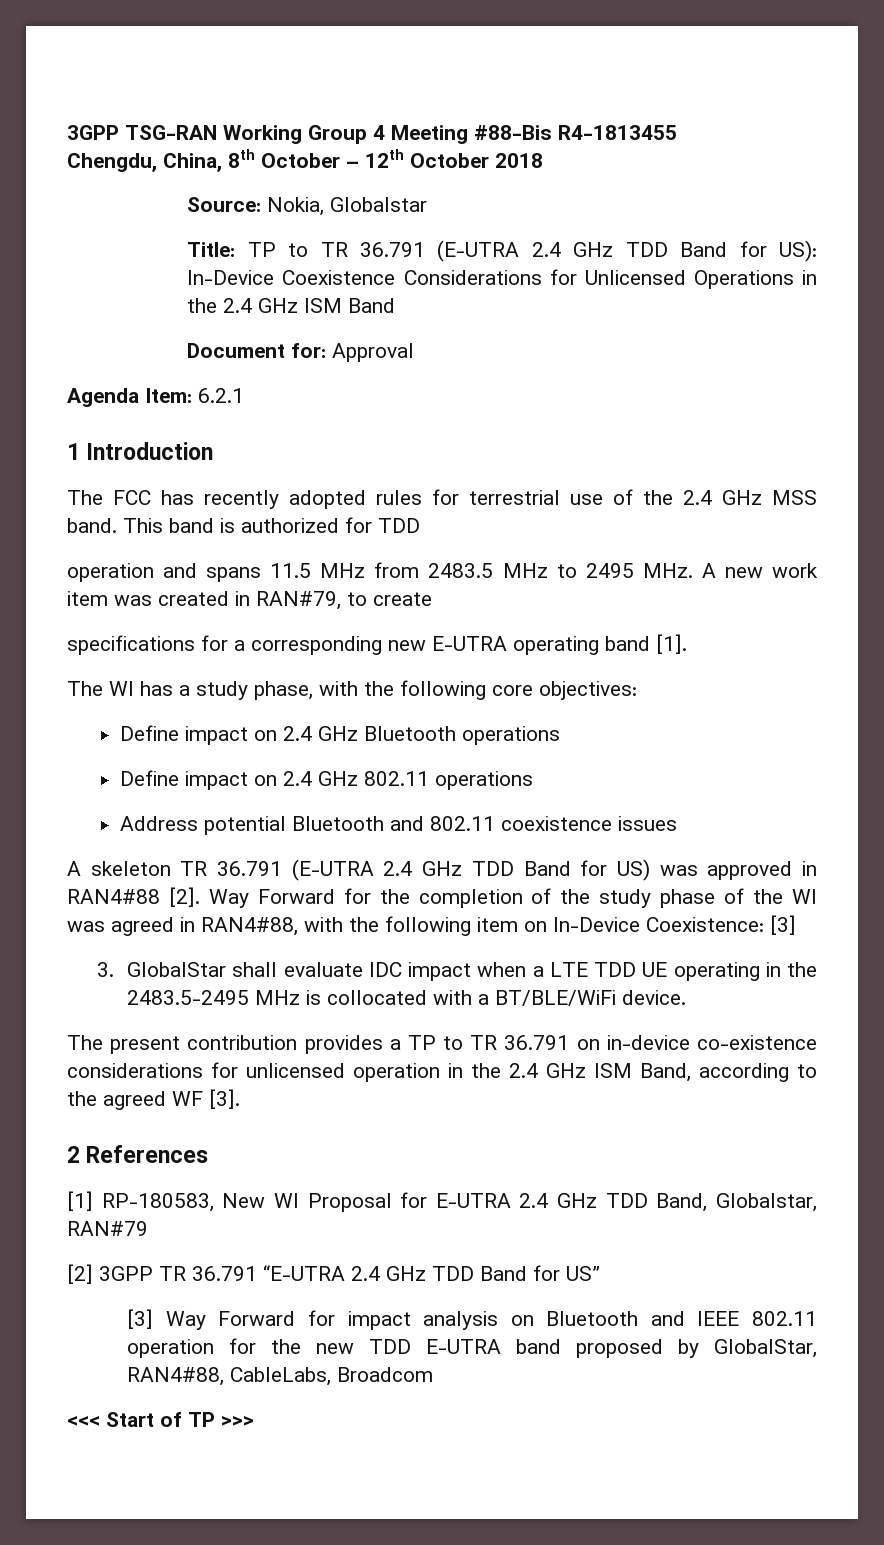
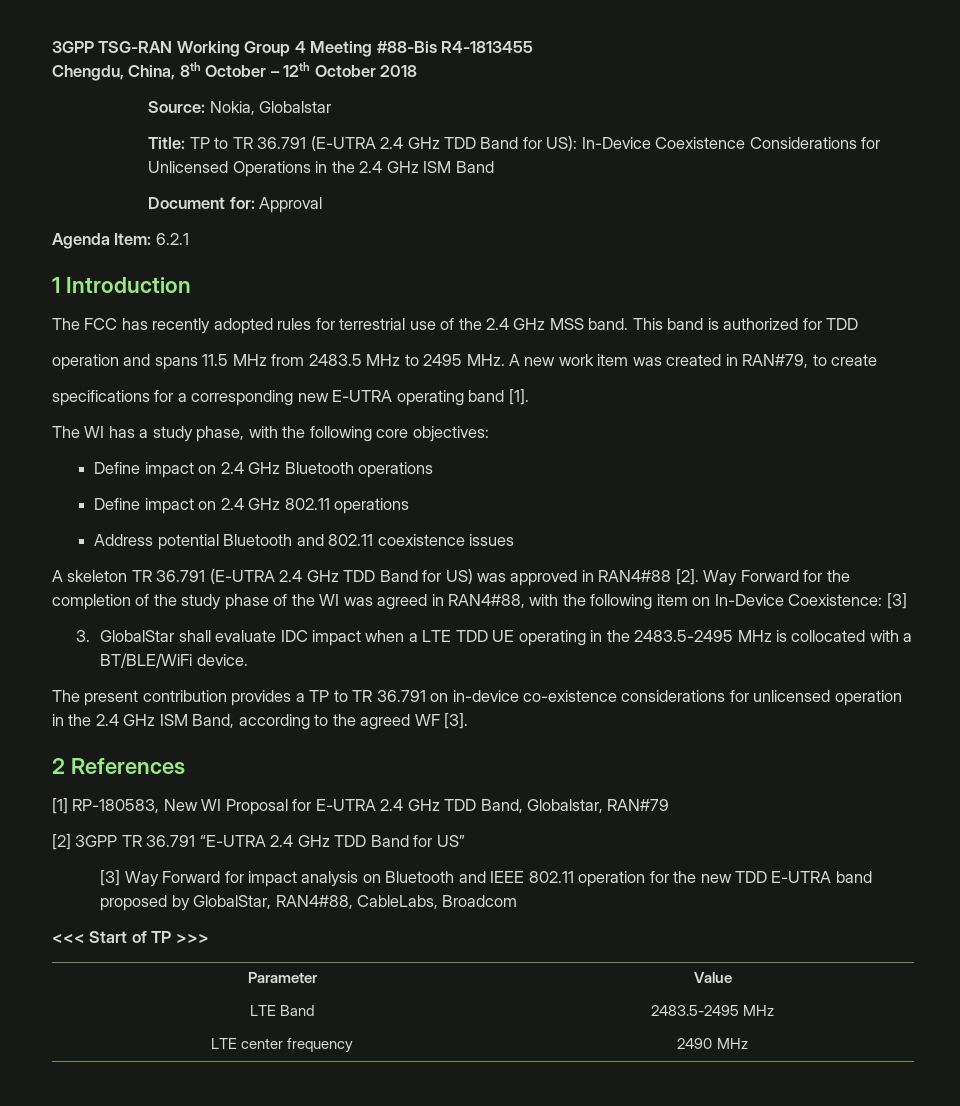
+ Parameter | Value
+ LTE Band | 2483.5-2495 MHz
+ LTE center frequency | 2490 MHz

